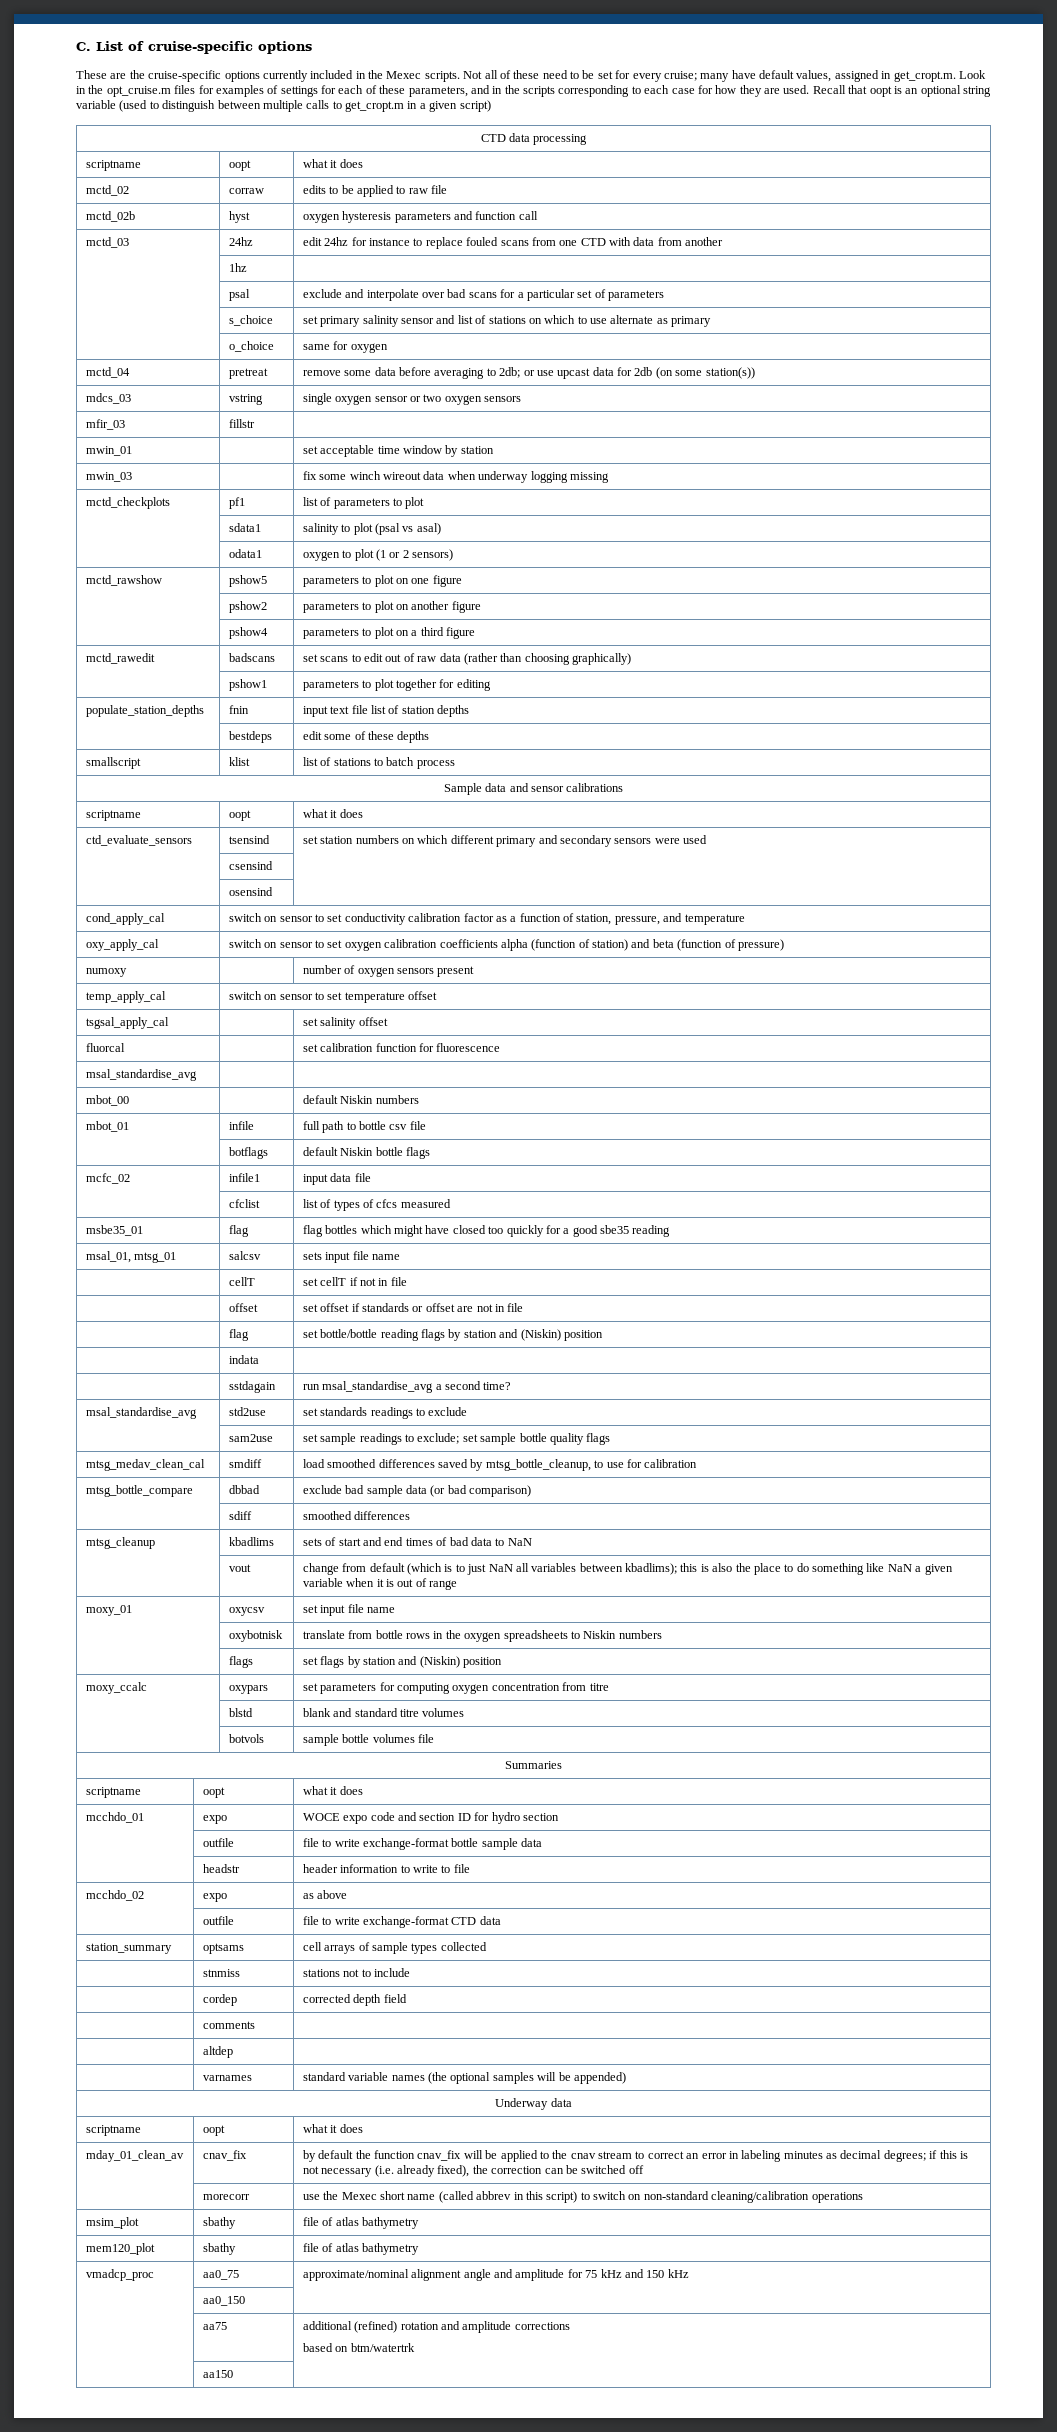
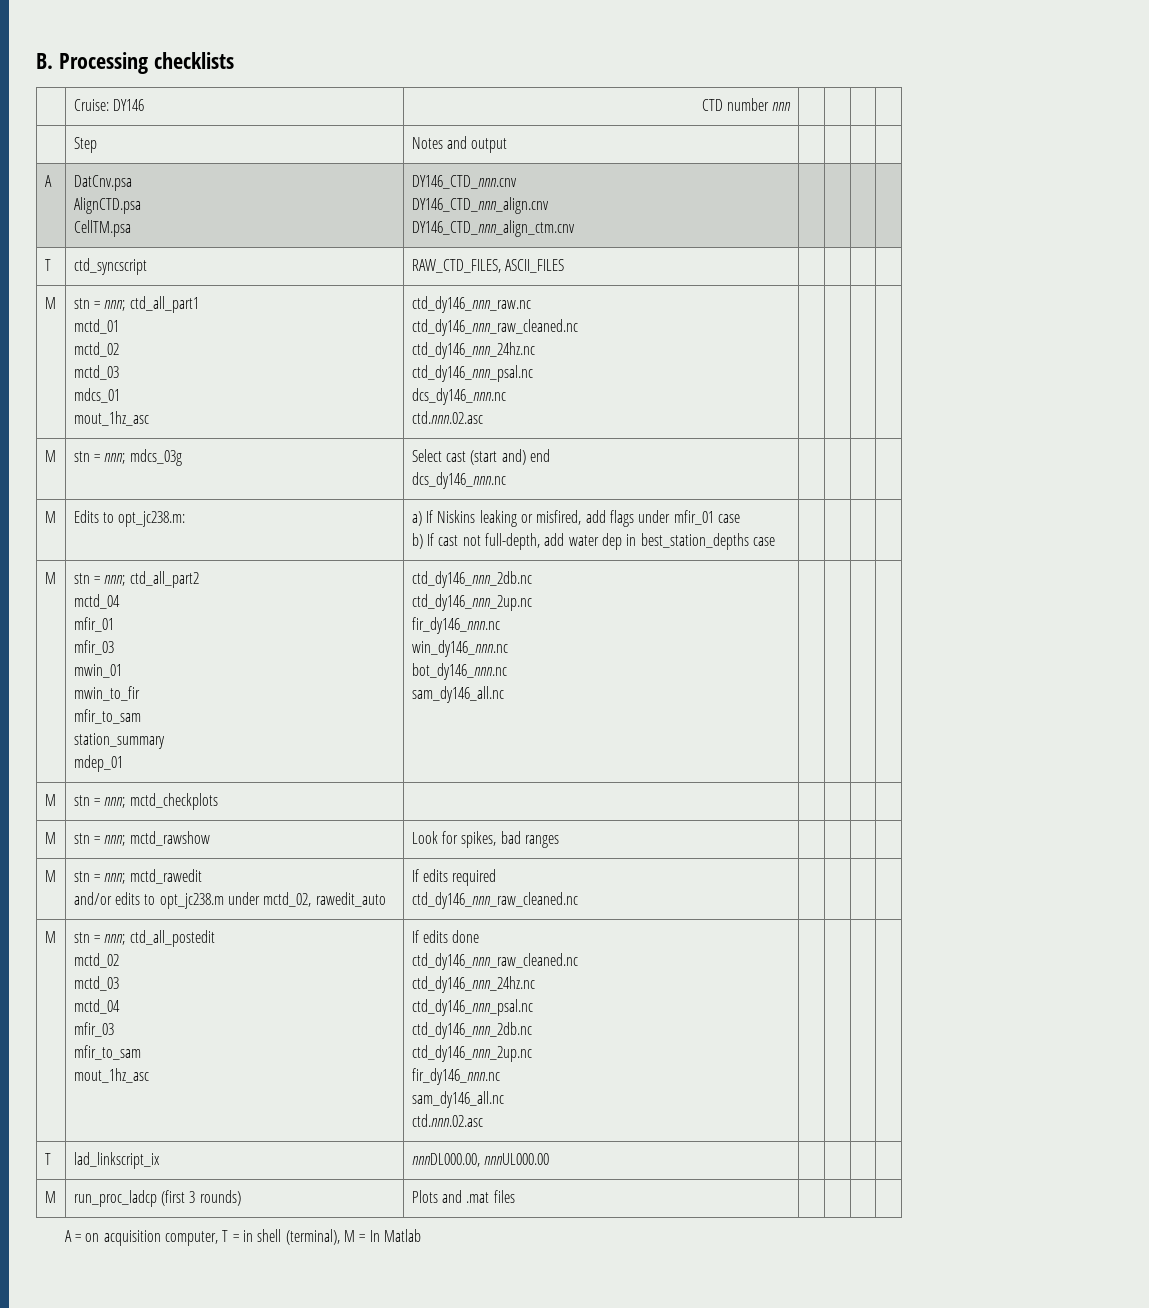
- C. List of cruise-specific options
- These are the cruise-specific options currently included in the Mexec scripts. Not all of these need to be set for every cruise; many have default values, assigned in get_cropt.m. Look in the opt_cruise.m files for examples of settings for each of these parameters, and in the scripts corresponding to each case for how they are used. Recall that oopt is an optional string variable (used to distinguish between multiple calls to get_cropt.m in a given script)
- CTD data processing
- scriptname | oopt | what it does
- mctd_02 | corraw | edits to be applied to raw file
- mctd_02b | hyst | oxygen hysteresis parameters and function call
- mctd_03 | 24hz | edit 24hz for instance to replace fouled scans from one CTD with data from another
- | 1hz |
- | psal | exclude and interpolate over bad scans for a particular set of parameters
- | s_choice | set primary salinity sensor and list of stations on which to use alternate as primary
- | o_choice | same for oxygen
- mctd_04 | pretreat | remove some data before averaging to 2db; or use upcast data for 2db (on some station(s))
- mdcs_03 | vstring | single oxygen sensor or two oxygen sensors
- mfir_03 | fillstr |
- mwin_01 | | set acceptable time window by station
- mwin_03 | | fix some winch wireout data when underway logging missing
- mctd_checkplots | pf1 | list of parameters to plot
- | sdata1 | salinity to plot (psal vs asal)
- | odata1 | oxygen to plot (1 or 2 sensors)
- mctd_rawshow | pshow5 | parameters to plot on one figure
- | pshow2 | parameters to plot on another figure
- | pshow4 | parameters to plot on a third figure
- mctd_rawedit | badscans | set scans to edit out of raw data (rather than choosing graphically)
- | pshow1 | parameters to plot together for editing
- populate_station_depths | fnin | input text file list of station depths
- | bestdeps | edit some of these depths
- smallscript | klist | list of stations to batch process
- Sample data and sensor calibrations
- scriptname | oopt | what it does
- ctd_evaluate_sensors | tsensind | set station numbers on which different primary and secondary sensors were used
- | csensind |
- | osensind |
- cond_apply_cal | switch on sensor to set conductivity calibration factor as a function of station, pressure, and temperature
- oxy_apply_cal | switch on sensor to set oxygen calibration coefficients alpha (function of station) and beta (function of pressure)
- numoxy | | number of oxygen sensors present
- temp_apply_cal | switch on sensor to set temperature offset
- tsgsal_apply_cal | | set salinity offset
- fluorcal | | set calibration function for fluorescence
- msal_standardise_avg | |
- mbot_00 | | default Niskin numbers
- mbot_01 | infile | full path to bottle csv file
- | botflags | default Niskin bottle flags
- mcfc_02 | infile1 | input data file
- | cfclist | list of types of cfcs measured
- msbe35_01 | flag | flag bottles which might have closed too quickly for a good sbe35 reading
- msal_01, mtsg_01 | salcsv | sets input file name
- | cellT | set cellT if not in file
- | offset | set offset if standards or offset are not in file
- | flag | set bottle/bottle reading flags by station and (Niskin) position
- | indata |
- | sstdagain | run msal_standardise_avg a second time?
- msal_standardise_avg | std2use | set standards readings to exclude
- | sam2use | set sample readings to exclude; set sample bottle quality flags
- mtsg_medav_clean_cal | smdiff | load smoothed differences saved by mtsg_bottle_cleanup, to use for calibration
- mtsg_bottle_compare | dbbad | exclude bad sample data (or bad comparison)
- | sdiff | smoothed differences
- mtsg_cleanup | kbadlims | sets of start and end times of bad data to NaN
- | vout | change from default (which is to just NaN all variables between kbadlims); this is also the place to do something like NaN a given variable when it is out of range
- moxy_01 | oxycsv | set input file name
- | oxybotnisk | translate from bottle rows in the oxygen spreadsheets to Niskin numbers
- | flags | set flags by station and (Niskin) position
- moxy_ccalc | oxypars | set parameters for computing oxygen concentration from titre
- | blstd | blank and standard titre volumes
- | botvols | sample bottle volumes file
- Summaries
- scriptname | oopt | what it does
- mcchdo_01 | expo | WOCE expo code and section ID for hydro section
- | outfile | file to write exchange-format bottle sample data
- | headstr | header information to write to file
- mcchdo_02 | expo | as above
- | outfile | file to write exchange-format CTD data
- station_summary | optsams | cell arrays of sample types collected
- | stnmiss | stations not to include
- | cordep | corrected depth field
- | comments |
- | altdep |
- | varnames | standard variable names (the optional samples will be appended)
- Underway data
- scriptname | oopt | what it does
- mday_01_clean_av | cnav_fix | by default the function cnav_fix will be applied to the cnav stream to correct an error in labeling minutes as decimal degrees; if this is not necessary (i.e. already fixed), the correction can be switched off
- | morecorr | use the Mexec short name (called abbrev in this script) to switch on non-standard cleaning/calibration operations
- msim_plot | sbathy | file of atlas bathymetry
- mem120_plot | sbathy | file of atlas bathymetry
- vmadcp_proc | aa0_75 | approximate/nominal alignment angle and amplitude for 75 kHz and 150 kHz
- | aa0_150 |
- | aa75 | additional (refined) rotation and amplitude corrections
- based on btm/watertrk
- | aa150 |
+ B. Processing checklists
+ | Cruise: DY146 | CTD number nnn | | | |
+ | Step | Notes and output | | | |
+ A | DatCnv.psa
+ AlignCTD.psa
+ CellTM.psa | DY146_CTD_nnn.cnv
+ DY146_CTD_nnn_align.cnv
+ DY146_CTD_nnn_align_ctm.cnv | | | |
+ T | ctd_syncscript | RAW_CTD_FILES, ASCII_FILES | | | |
+ M | stn = nnn; ctd_all_part1
+ mctd_01
+ mctd_02
+ mctd_03
+ mdcs_01
+ mout_1hz_asc | ctd_dy146_nnn_raw.nc
+ ctd_dy146_nnn_raw_cleaned.nc
+ ctd_dy146_nnn_24hz.nc
+ ctd_dy146_nnn_psal.nc
+ dcs_dy146_nnn.nc
+ ctd.nnn.02.asc | | | |
+ M | stn = nnn; mdcs_03g | Select cast (start and) end
+ dcs_dy146_nnn.nc | | | |
+ M | Edits to opt_jc238.m: | a) If Niskins leaking or misfired, add flags under mfir_01 case
+ b) If cast not full-depth, add water dep in best_station_depths case | | | |
+ M | stn = nnn; ctd_all_part2
+ mctd_04
+ mfir_01
+ mfir_03
+ mwin_01
+ mwin_to_fir
+ mfir_to_sam
+ station_summary
+ mdep_01 | ctd_dy146_nnn_2db.nc
+ ctd_dy146_nnn_2up.nc
+ fir_dy146_nnn.nc
+ win_dy146_nnn.nc
+ bot_dy146_nnn.nc
+ sam_dy146_all.nc | | | |
+ M | stn = nnn; mctd_checkplots | | | | |
+ M | stn = nnn; mctd_rawshow | Look for spikes, bad ranges | | | |
+ M | stn = nnn; mctd_rawedit
+ and/or edits to opt_jc238.m under mctd_02, rawedit_auto | If edits required
+ ctd_dy146_nnn_raw_cleaned.nc | | | |
+ M | stn = nnn; ctd_all_postedit
+ mctd_02
+ mctd_03
+ mctd_04
+ mfir_03
+ mfir_to_sam
+ mout_1hz_asc | If edits done
+ ctd_dy146_nnn_raw_cleaned.nc
+ ctd_dy146_nnn_24hz.nc
+ ctd_dy146_nnn_psal.nc
+ ctd_dy146_nnn_2db.nc
+ ctd_dy146_nnn_2up.nc
+ fir_dy146_nnn.nc
+ sam_dy146_all.nc
+ ctd.nnn.02.asc | | | |
+ T | lad_linkscript_ix | nnnDL000.00, nnnUL000.00 | | | |
+ M | run_proc_ladcp (first 3 rounds) | Plots and .mat files | | | |
+ A = on acquisition computer, T = in shell (terminal), M = In Matlab

